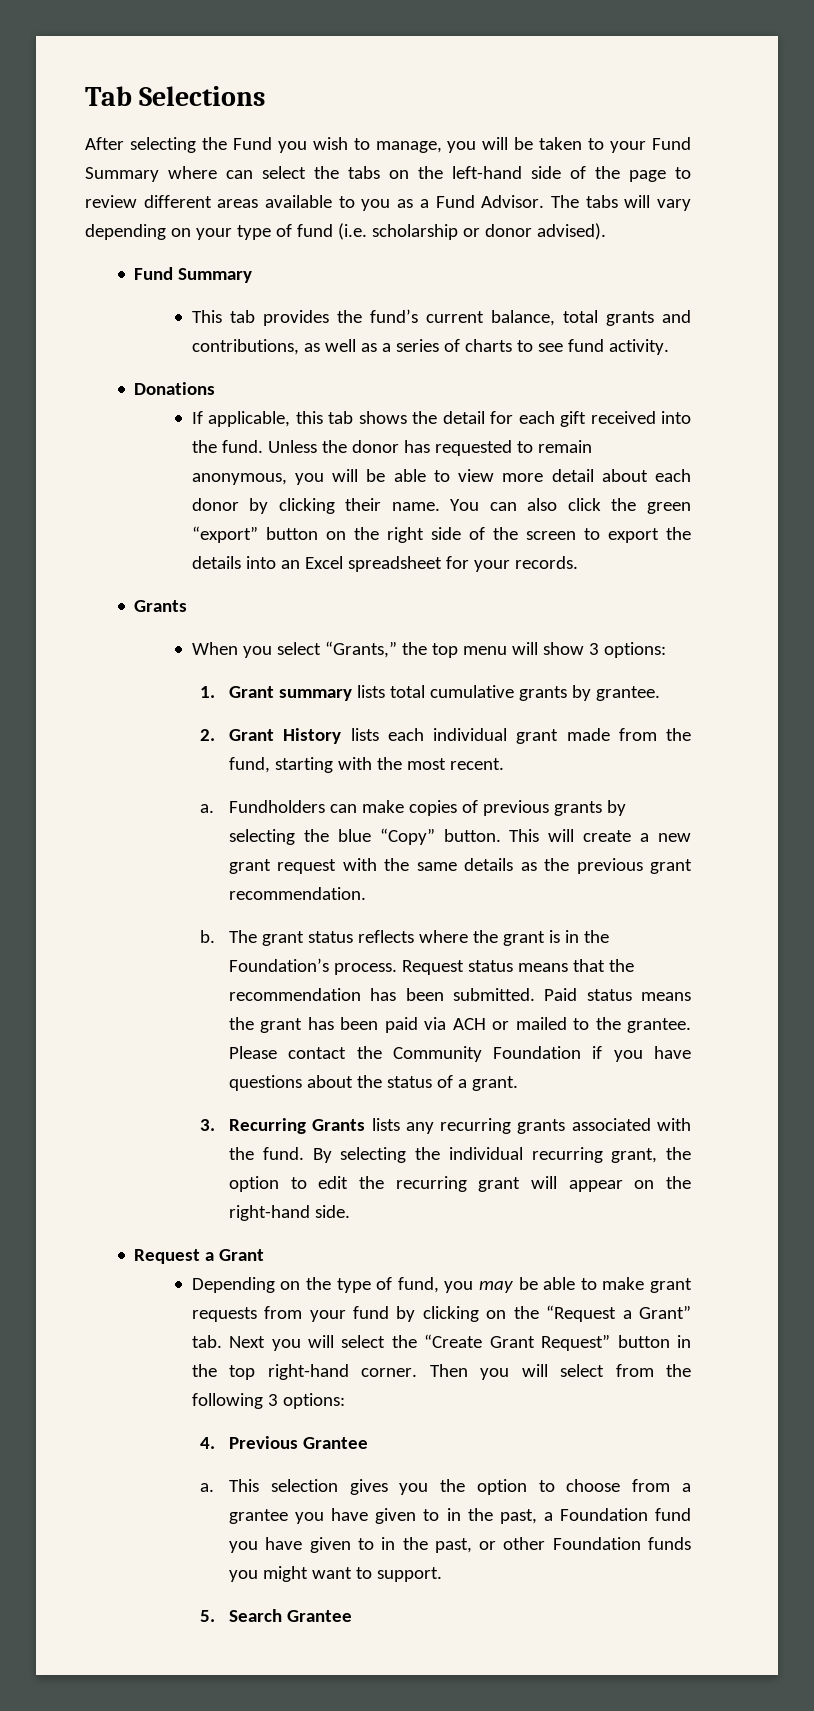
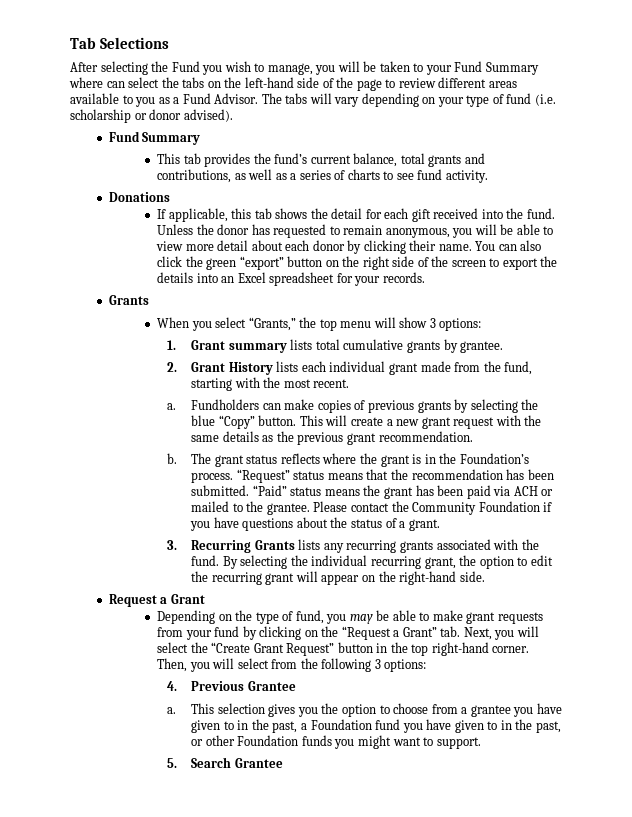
- Request status means that the recommendation has been submitted.
+ “Request” status means that the recommendation has been submitted.
- Paid status means the grant has been paid via ACH or mailed to the grantee.
+ “Paid” status means the grant has been paid via ACH or mailed to the grantee.
- Depending on the type of fund, you may be able to make grant requests from your fund by clicking on the “Request a Grant” tab. Next you will select the “Create Grant Request” button in the top right-hand corner.
+ Depending on the type of fund, you may be able to make grant requests from your fund by clicking on the “Request a Grant” tab. Next, you will select the “Create Grant Request” button in the top right-hand corner.
- Then you will select from the following 3 options:
+ Then, you will select from the following 3 options:

